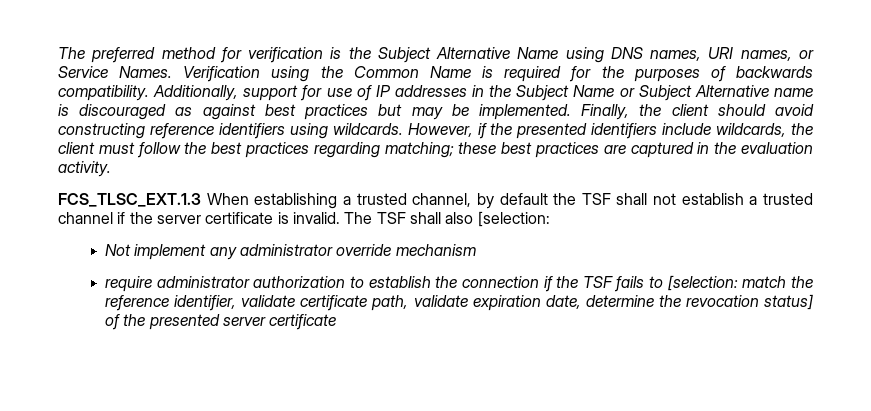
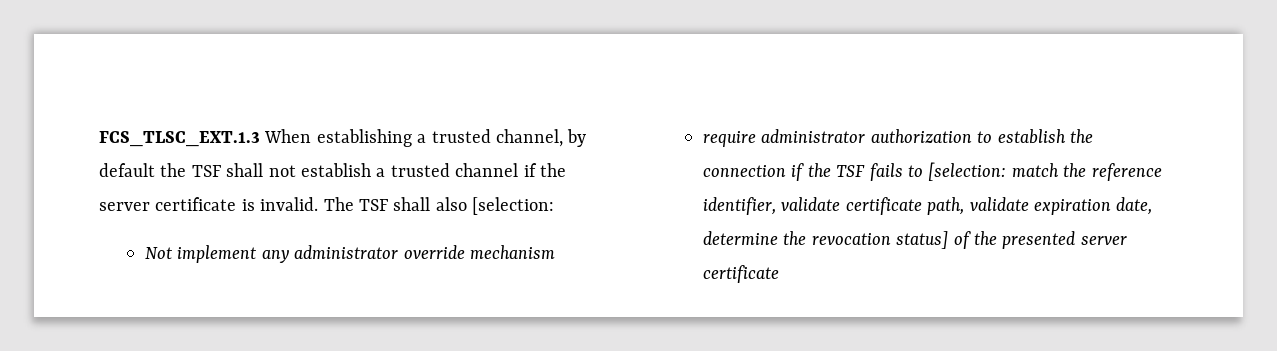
- The preferred method for verification is the Subject Alternative Name using DNS names, URI names, or Service Names. Verification using the Common Name is required for the purposes of backwards compatibility. Additionally, support for use of IP addresses in the Subject Name or Subject Alternative name is discouraged as against best practices but may be implemented. Finally, the client should avoid constructing reference identifiers using wildcards. However, if the presented identifiers include wildcards, the client must follow the best practices regarding matching; these best practices are captured in the evaluation activity.

